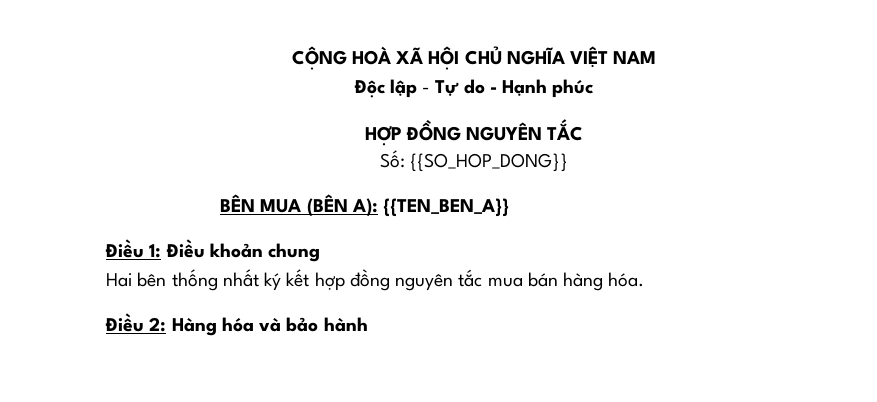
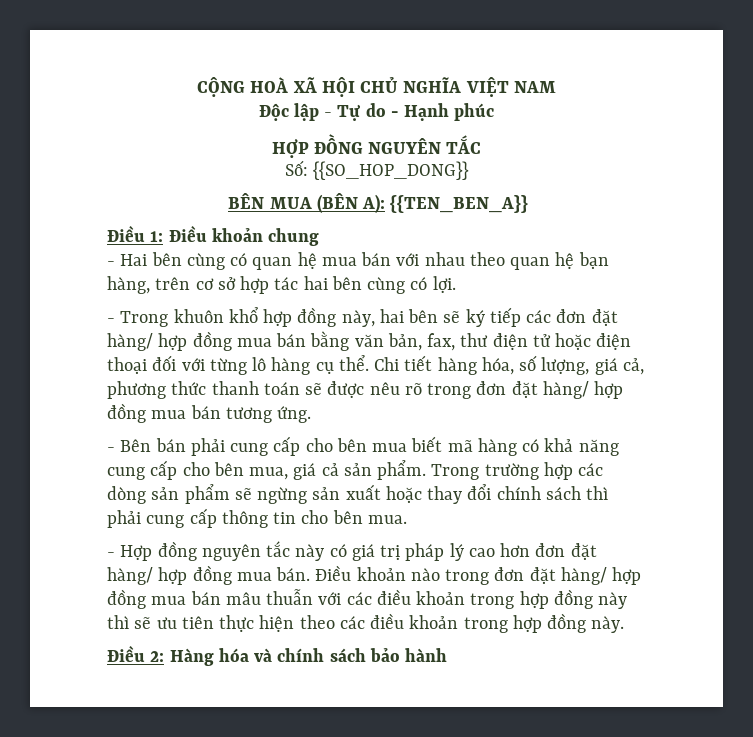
- Hai bên thống nhất ký kết hợp đồng nguyên tắc mua bán hàng hóa.
+ - Hai bên cùng có quan hệ mua bán với nhau theo quan hệ bạn hàng, trên cơ sở hợp tác hai bên cùng có lợi.
+ - Trong khuôn khổ hợp đồng này, hai bên sẽ ký tiếp các đơn đặt hàng/ hợp đồng mua bán bằng văn bản, fax, thư điện tử hoặc điện thoại đối với từng lô hàng cụ thể. Chi tiết hàng hóa, số lượng, giá cả, phương thức thanh toán sẽ được nêu rõ trong đơn đặt hàng/ hợp đồng mua bán tương ứng.
+ - Bên bán phải cung cấp cho bên mua biết mã hàng có khả năng cung cấp cho bên mua, giá cả sản phẩm. Trong trường hợp các dòng sản phẩm sẽ ngừng sản xuất hoặc thay đổi chính sách thì phải cung cấp thông tin cho bên mua.
+ - Hợp đồng nguyên tắc này có giá trị pháp lý cao hơn đơn đặt hàng/ hợp đồng mua bán. Điều khoản nào trong đơn đặt hàng/ hợp đồng mua bán mâu thuẫn với các điều khoản trong hợp đồng này thì sẽ ưu tiên thực hiện theo các điều khoản trong hợp đồng này.
- Điều 2: Hàng hóa và bảo hành
+ Điều 2: Hàng hóa và chính sách bảo hành

